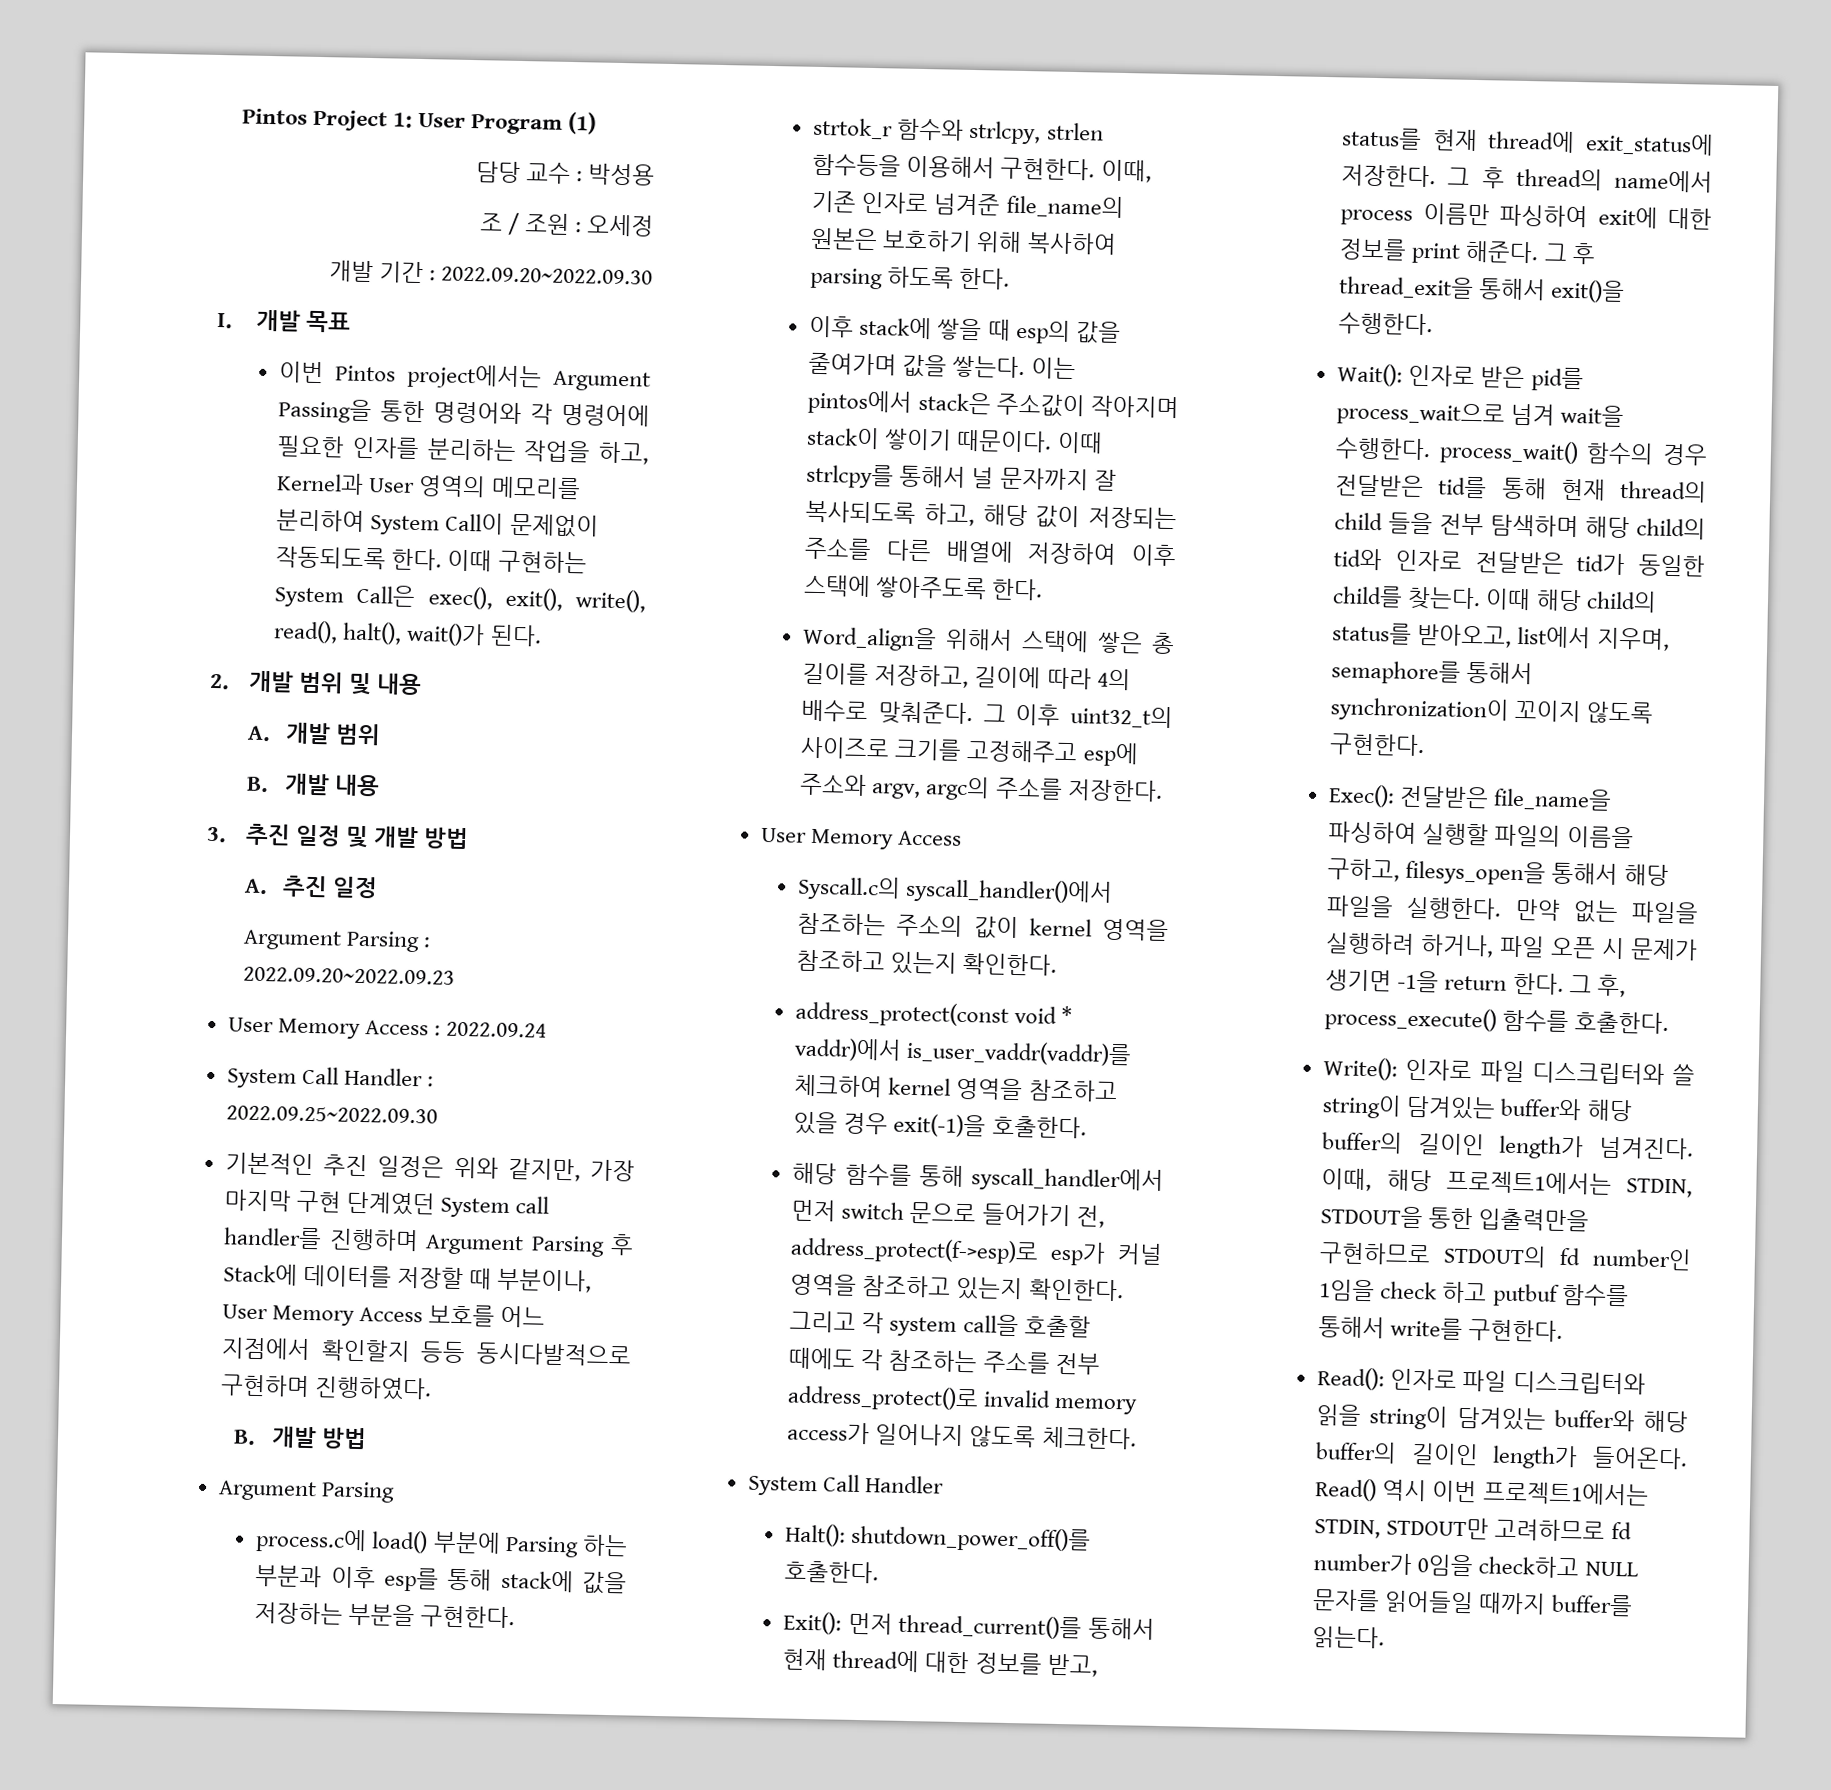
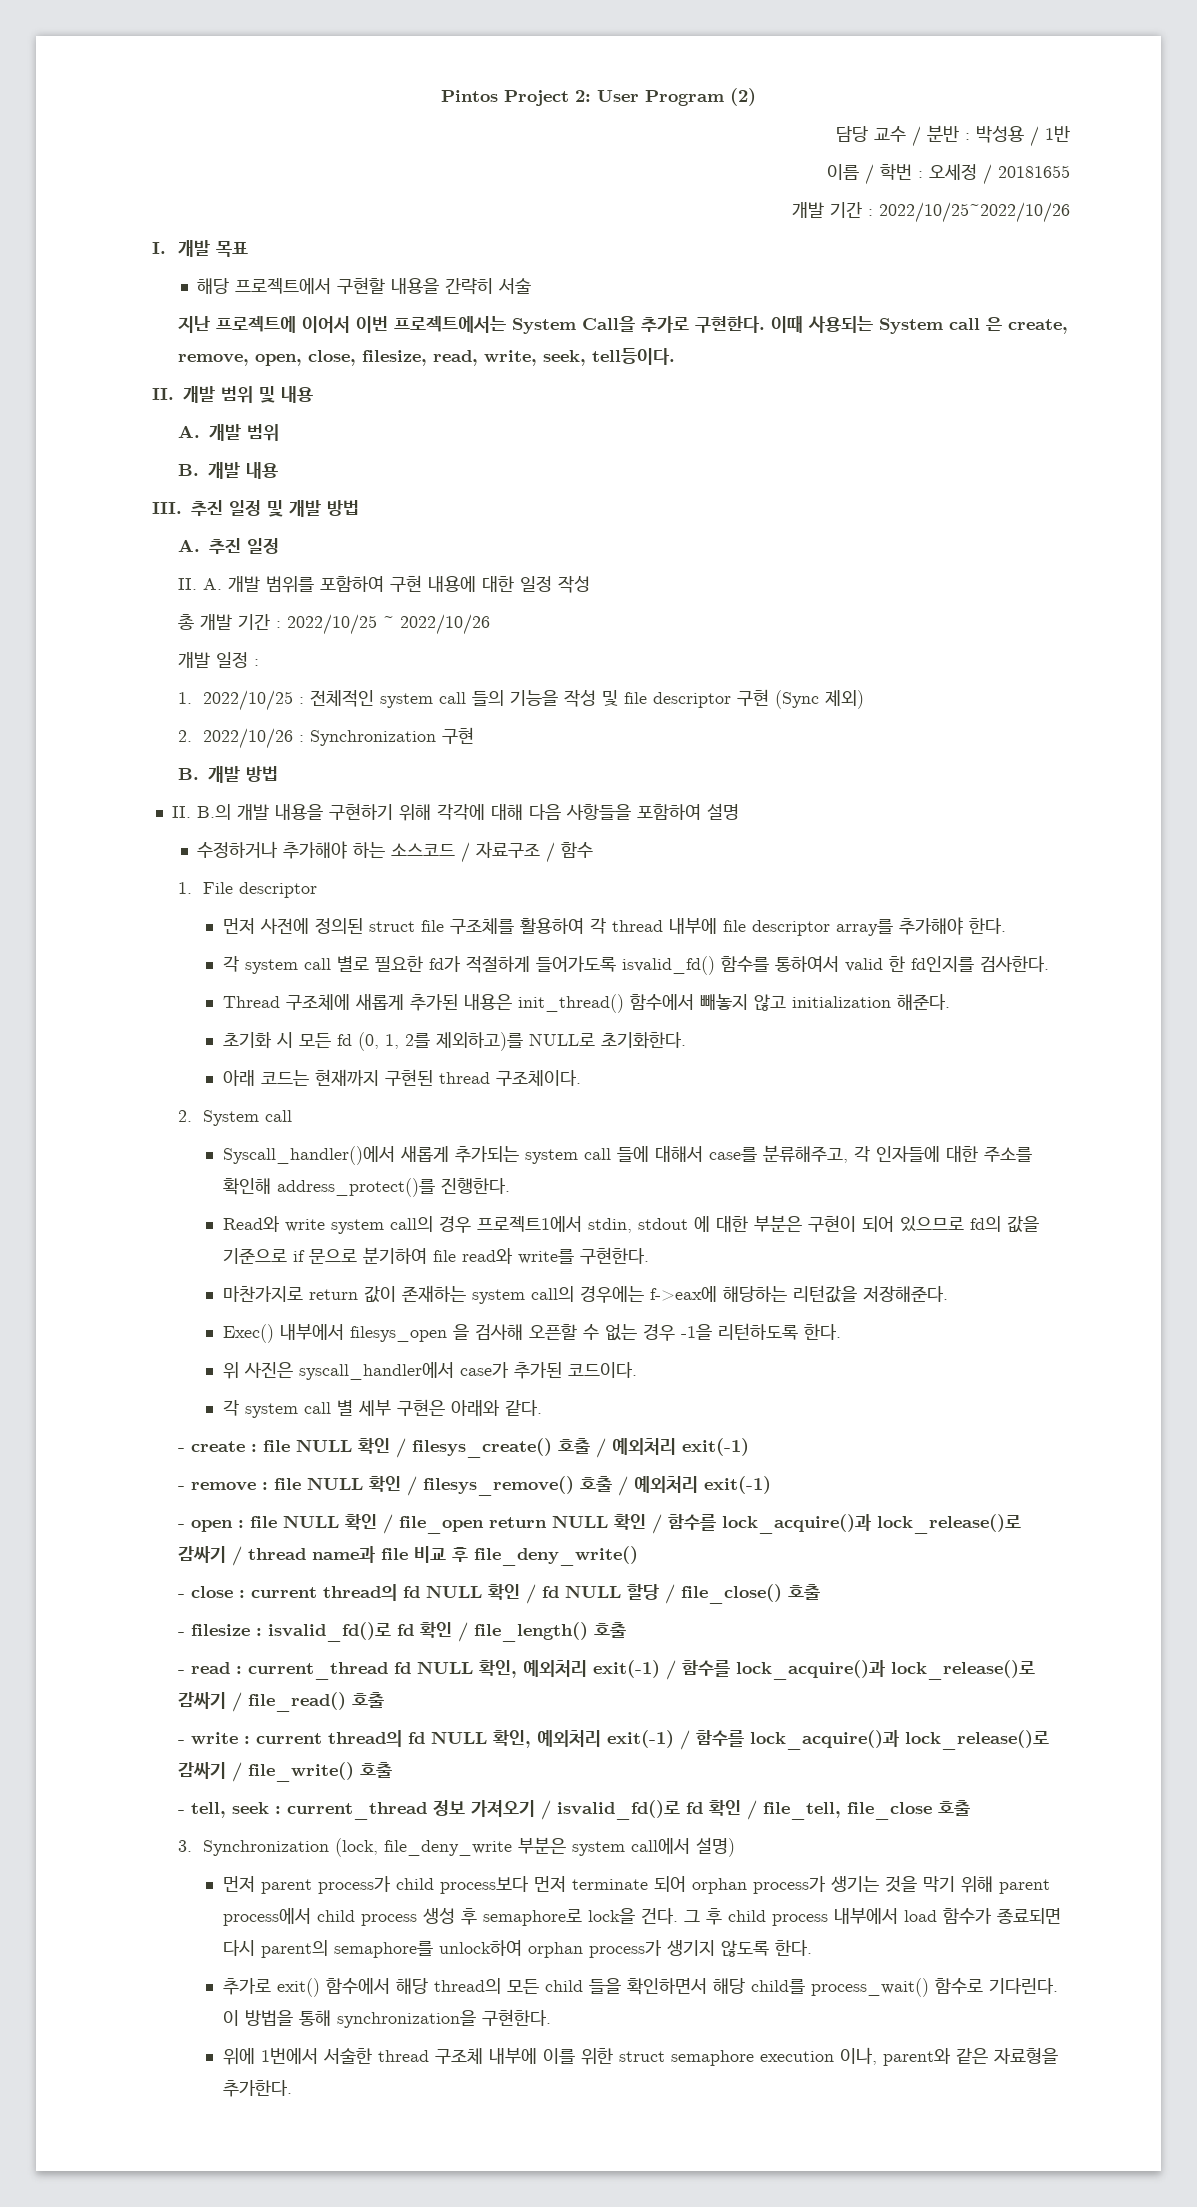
- Pintos Project 1: User Program (1)
+ Pintos Project 2: User Program (2)
- 담당 교수 : 박성용
- 조 / 조원 : 오세정
- 개발 기간 : 2022.09.20~2022.09.30
+ 담당 교수 / 분반 : 박성용 / 1반
+ 이름 / 학번 : 오세정 / 20181655
+ 개발 기간 : 2022/10/25~2022/10/26
- 이번 Pintos project에서는 Argument Passing을 통한 명령어와 각 명령어에 필요한 인자를 분리하는 작업을 하고, Kernel과 User 영역의 메모리를 분리하여 System Call이 문제없이 작동되도록 한다. 이때 구현하는 System Call은 exec(), exit(), write(), read(), halt(), wait()가 된다.
- 2. 개발 범위 및 내용
+ 해당 프로젝트에서 구현할 내용을 간략히 서술
+ 지난 프로젝트에 이어서 이번 프로젝트에서는 System Call을 추가로 구현한다. 이때 사용되는 System call 은 create, remove, open, close, filesize, read, write, seek, tell등이다.
+ II. 개발 범위 및 내용
- 3. 추진 일정 및 개발 방법
+ III. 추진 일정 및 개발 방법
- Argument Parsing : 2022.09.20~2022.09.23
- User Memory Access : 2022.09.24
- System Call Handler : 2022.09.25~2022.09.30
- 기본적인 추진 일정은 위와 같지만, 가장 마지막 구현 단계였던 System call handler를 진행하며 Argument Parsing 후 Stack에 데이터를 저장할 때 부분이나, User Memory Access 보호를 어느 지점에서 확인할지 등등 동시다발적으로 구현하며 진행하였다.
+ II. A. 개발 범위를 포함하여 구현 내용에 대한 일정 작성
+ 총 개발 기간 : 2022/10/25 ~ 2022/10/26
+ 개발 일정 :
+ 1. 2022/10/25 : 전체적인 system call 들의 기능을 작성 및 file descriptor 구현 (Sync 제외)
+ 2. 2022/10/26 : Synchronization 구현
  B. 개발 방법
- Argument Parsing
- process.c에 load() 부분에 Parsing 하는 부분과 이후 esp를 통해 stack에 값을 저장하는 부분을 구현한다.
- strtok_r 함수와 strlcpy, strlen 함수등을 이용해서 구현한다. 이때, 기존 인자로 넘겨준 file_name의 원본은 보호하기 위해 복사하여 parsing 하도록 한다.
- 이후 stack에 쌓을 때 esp의 값을 줄여가며 값을 쌓는다. 이는 pintos에서 stack은 주소값이 작아지며 stack이 쌓이기 때문이다. 이때 strlcpy를 통해서 널 문자까지 잘 복사되도록 하고, 해당 값이 저장되는 주소를 다른 배열에 저장하여 이후 스택에 쌓아주도록 한다.
- Word_align을 위해서 스택에 쌓은 총 길이를 저장하고, 길이에 따라 4의 배수로 맞춰준다. 그 이후 uint32_t의 사이즈로 크기를 고정해주고 esp에 주소와 argv, argc의 주소를 저장한다.
- User Memory Access
- Syscall.c의 syscall_handler()에서 참조하는 주소의 값이 kernel 영역을 참조하고 있는지 확인한다.
- address_protect(const void * vaddr)에서 is_user_vaddr(vaddr)를 체크하여 kernel 영역을 참조하고 있을 경우 exit(-1)을 호출한다.
- 해당 함수를 통해 syscall_handler에서 먼저 switch 문으로 들어가기 전, address_protect(f->esp)로 esp가 커널 영역을 참조하고 있는지 확인한다. 그리고 각 system call을 호출할 때에도 각 참조하는 주소를 전부 address_protect()로 invalid memory access가 일어나지 않도록 체크한다.
- System Call Handler
- Halt(): shutdown_power_off()를 호출한다.
- Exit(): 먼저 thread_current()를 통해서 현재 thread에 대한 정보를 받고, status를 현재 thread에 exit_status에 저장한다. 그 후 thread의 name에서 process 이름만 파싱하여 exit에 대한 정보를 print 해준다. 그 후 thread_exit을 통해서 exit()을 수행한다.
- Wait(): 인자로 받은 pid를 process_wait으로 넘겨 wait을 수행한다. process_wait() 함수의 경우 전달받은 tid를 통해 현재 thread의 child 들을 전부 탐색하며 해당 child의 tid와 인자로 전달받은 tid가 동일한 child를 찾는다. 이때 해당 child의 status를 받아오고, list에서 지우며, semaphore를 통해서 synchronization이 꼬이지 않도록 구현한다.
- Exec(): 전달받은 file_name을 파싱하여 실행할 파일의 이름을 구하고, filesys_open을 통해서 해당 파일을 실행한다. 만약 없는 파일을 실행하려 하거나, 파일 오픈 시 문제가 생기면 -1을 return 한다. 그 후, process_execute() 함수를 호출한다.
- Write(): 인자로 파일 디스크립터와 쓸 string이 담겨있는 buffer와 해당 buffer의 길이인 length가 넘겨진다. 이때, 해당 프로젝트1에서는 STDIN, STDOUT을 통한 입출력만을 구현하므로 STDOUT의 fd number인 1임을 check 하고 putbuf 함수를 통해서 write를 구현한다.
- Read(): 인자로 파일 디스크립터와 읽을 string이 담겨있는 buffer와 해당 buffer의 길이인 length가 들어온다. Read() 역시 이번 프로젝트1에서는 STDIN, STDOUT만 고려하므로 fd number가 0임을 check하고 NULL 문자를 읽어들일 때까지 buffer를 읽는다.
+ II. B.의 개발 내용을 구현하기 위해 각각에 대해 다음 사항들을 포함하여 설명
+ 수정하거나 추가해야 하는 소스코드 / 자료구조 / 함수
+ 1. File descriptor
+ 먼저 사전에 정의된 struct file 구조체를 활용하여 각 thread 내부에 file descriptor array를 추가해야 한다.
+ 각 system call 별로 필요한 fd가 적절하게 들어가도록 isvalid_fd() 함수를 통하여서 valid 한 fd인지를 검사한다.
+ Thread 구조체에 새롭게 추가된 내용은 init_thread() 함수에서 빼놓지 않고 initialization 해준다.
+ 초기화 시 모든 fd (0, 1, 2를 제외하고)를 NULL로 초기화한다.
+ 아래 코드는 현재까지 구현된 thread 구조체이다.
+ 2. System call
+ Syscall_handler()에서 새롭게 추가되는 system call 들에 대해서 case를 분류해주고, 각 인자들에 대한 주소를 확인해 address_protect()를 진행한다.
+ Read와 write system call의 경우 프로젝트1에서 stdin, stdout 에 대한 부분은 구현이 되어 있으므로 fd의 값을 기준으로 if 문으로 분기하여 file read와 write를 구현한다.
+ 마찬가지로 return 값이 존재하는 system call의 경우에는 f->eax에 해당하는 리턴값을 저장해준다.
+ Exec() 내부에서 filesys_open 을 검사해 오픈할 수 없는 경우 -1을 리턴하도록 한다.
+ 위 사진은 syscall_handler에서 case가 추가된 코드이다.
+ 각 system call 별 세부 구현은 아래와 같다.
+ - create : file NULL 확인 / filesys_create() 호출 / 예외처리 exit(-1)
+ - remove : file NULL 확인 / filesys_remove() 호출 / 예외처리 exit(-1)
+ - open : file NULL 확인 / file_open return NULL 확인 / 함수를 lock_acquire()과 lock_release()로 감싸기 / thread name과 file 비교 후 file_deny_write()
+ - close : current thread의 fd NULL 확인 / fd NULL 할당 / file_close() 호출
+ - filesize : isvalid_fd()로 fd 확인 / file_length() 호출
+ - read : current_thread fd NULL 확인, 예외처리 exit(-1) / 함수를 lock_acquire()과 lock_release()로 감싸기 / file_read() 호출
+ - write : current thread의 fd NULL 확인, 예외처리 exit(-1) / 함수를 lock_acquire()과 lock_release()로 감싸기 / file_write() 호출
+ - tell, seek : current_thread 정보 가져오기 / isvalid_fd()로 fd 확인 / file_tell, file_close 호출
+ 3. Synchronization (lock, file_deny_write 부분은 system call에서 설명)
+ 먼저 parent process가 child process보다 먼저 terminate 되어 orphan process가 생기는 것을 막기 위해 parent process에서 child process 생성 후 semaphore로 lock을 건다. 그 후 child process 내부에서 load 함수가 종료되면 다시 parent의 semaphore를 unlock하여 orphan process가 생기지 않도록 한다.
+ 추가로 exit() 함수에서 해당 thread의 모든 child 들을 확인하면서 해당 child를 process_wait() 함수로 기다린다. 이 방법을 통해 synchronization을 구현한다.
+ 위에 1번에서 서술한 thread 구조체 내부에 이를 위한 struct semaphore execution 이나, parent와 같은 자료형을 추가한다.

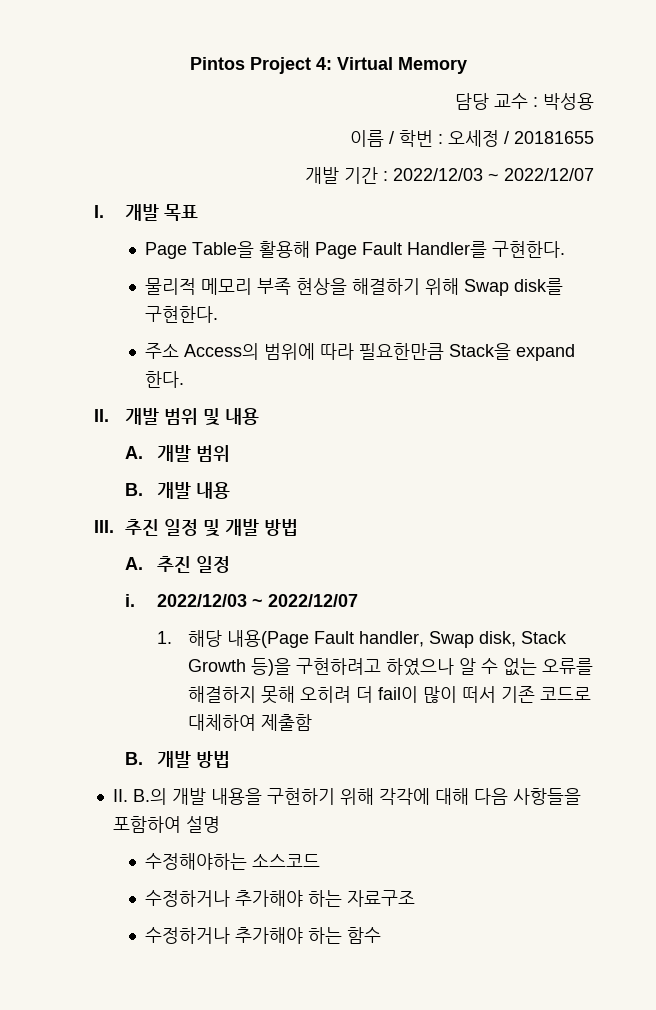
- Pintos Project 2: User Program (2)
+ Pintos Project 4: Virtual Memory
- 담당 교수 / 분반 : 박성용 / 1반
+ 담당 교수 : 박성용
- 개발 기간 : 2022/10/25~2022/10/26
+ 개발 기간 : 2022/12/03 ~ 2022/12/07
- 해당 프로젝트에서 구현할 내용을 간략히 서술
- 지난 프로젝트에 이어서 이번 프로젝트에서는 System Call을 추가로 구현한다. 이때 사용되는 System call 은 create, remove, open, close, filesize, read, write, seek, tell등이다.
+ Page Table을 활용해 Page Fault Handler를 구현한다.
+ 물리적 메모리 부족 현상을 해결하기 위해 Swap disk를 구현한다.
+ 주소 Access의 범위에 따라 필요한만큼 Stack을 expand 한다.
- II. A. 개발 범위를 포함하여 구현 내용에 대한 일정 작성
- 총 개발 기간 : 2022/10/25 ~ 2022/10/26
- 개발 일정 :
- 1. 2022/10/25 : 전체적인 system call 들의 기능을 작성 및 file descriptor 구현 (Sync 제외)
- 2. 2022/10/26 : Synchronization 구현
+ i. 2022/12/03 ~ 2022/12/07
+ 1. 해당 내용(Page Fault handler, Swap disk, Stack Growth 등)을 구현하려고 하였으나 알 수 없는 오류를 해결하지 못해 오히려 더 fail이 많이 떠서 기존 코드로 대체하여 제출함
- 수정하거나 추가해야 하는 소스코드 / 자료구조 / 함수
- 1. File descriptor
- 먼저 사전에 정의된 struct file 구조체를 활용하여 각 thread 내부에 file descriptor array를 추가해야 한다.
- 각 system call 별로 필요한 fd가 적절하게 들어가도록 isvalid_fd() 함수를 통하여서 valid 한 fd인지를 검사한다.
- Thread 구조체에 새롭게 추가된 내용은 init_thread() 함수에서 빼놓지 않고 initialization 해준다.
- 초기화 시 모든 fd (0, 1, 2를 제외하고)를 NULL로 초기화한다.
- 아래 코드는 현재까지 구현된 thread 구조체이다.
- 2. System call
- Syscall_handler()에서 새롭게 추가되는 system call 들에 대해서 case를 분류해주고, 각 인자들에 대한 주소를 확인해 address_protect()를 진행한다.
- Read와 write system call의 경우 프로젝트1에서 stdin, stdout 에 대한 부분은 구현이 되어 있으므로 fd의 값을 기준으로 if 문으로 분기하여 file read와 write를 구현한다.
- 마찬가지로 return 값이 존재하는 system call의 경우에는 f->eax에 해당하는 리턴값을 저장해준다.
- Exec() 내부에서 filesys_open 을 검사해 오픈할 수 없는 경우 -1을 리턴하도록 한다.
- 위 사진은 syscall_handler에서 case가 추가된 코드이다.
- 각 system call 별 세부 구현은 아래와 같다.
- - create : file NULL 확인 / filesys_create() 호출 / 예외처리 exit(-1)
- - remove : file NULL 확인 / filesys_remove() 호출 / 예외처리 exit(-1)
- - open : file NULL 확인 / file_open return NULL 확인 / 함수를 lock_acquire()과 lock_release()로 감싸기 / thread name과 file 비교 후 file_deny_write()
- - close : current thread의 fd NULL 확인 / fd NULL 할당 / file_close() 호출
- - filesize : isvalid_fd()로 fd 확인 / file_length() 호출
- - read : current_thread fd NULL 확인, 예외처리 exit(-1) / 함수를 lock_acquire()과 lock_release()로 감싸기 / file_read() 호출
- - write : current thread의 fd NULL 확인, 예외처리 exit(-1) / 함수를 lock_acquire()과 lock_release()로 감싸기 / file_write() 호출
- - tell, seek : current_thread 정보 가져오기 / isvalid_fd()로 fd 확인 / file_tell, file_close 호출
- 3. Synchronization (lock, file_deny_write 부분은 system call에서 설명)
- 먼저 parent process가 child process보다 먼저 terminate 되어 orphan process가 생기는 것을 막기 위해 parent process에서 child process 생성 후 semaphore로 lock을 건다. 그 후 child process 내부에서 load 함수가 종료되면 다시 parent의 semaphore를 unlock하여 orphan process가 생기지 않도록 한다.
- 추가로 exit() 함수에서 해당 thread의 모든 child 들을 확인하면서 해당 child를 process_wait() 함수로 기다린다. 이 방법을 통해 synchronization을 구현한다.
- 위에 1번에서 서술한 thread 구조체 내부에 이를 위한 struct semaphore execution 이나, parent와 같은 자료형을 추가한다.
+ 수정해야하는 소스코드
+ 수정하거나 추가해야 하는 자료구조
+ 수정하거나 추가해야 하는 함수

